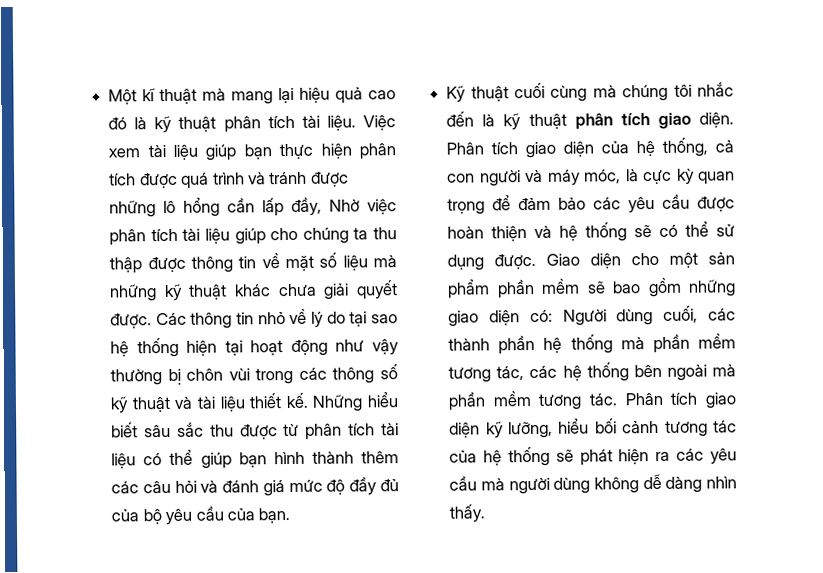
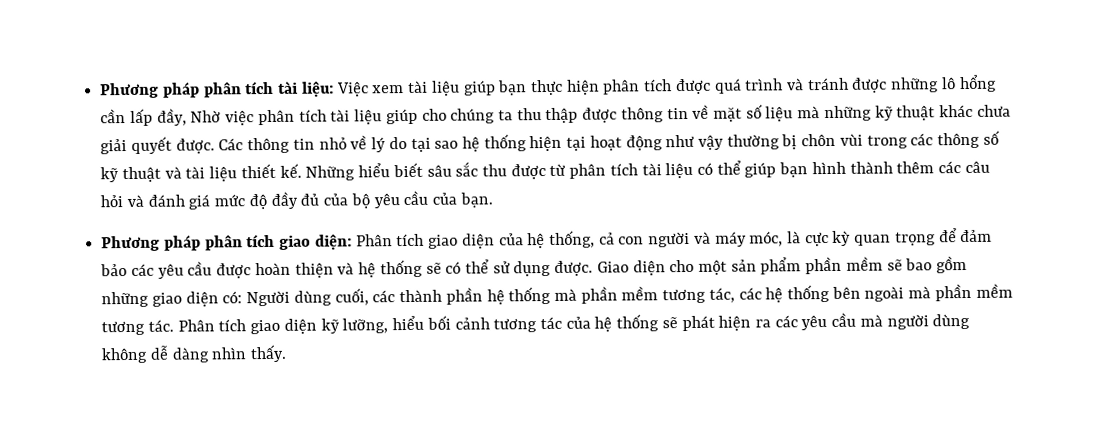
- Một kĩ thuật mà mang lại hiệu quả cao đó là kỹ thuật phân tích tài liệu. Việc xem tài liệu giúp bạn thực hiện phân tích được quá trình và tránh được những lô hổng cần lấp đầy, Nhờ việc phân tích tài liệu giúp cho chúng ta thu thập được thông tin về mặt số liệu mà những kỹ thuật khác chưa giải quyết được.
+ Phương pháp phân tích tài liệu: Việc xem tài liệu giúp bạn thực hiện phân tích được quá trình và tránh được những lô hổng cần lấp đầy, Nhờ việc phân tích tài liệu giúp cho chúng ta thu thập được thông tin về mặt số liệu mà những kỹ thuật khác chưa giải quyết được.
- Kỹ thuật cuối cùng mà chúng tôi nhắc đến là kỹ thuật phân tích giao diện. Phân tích giao diện của hệ thống, cả con người và máy móc, là cực kỳ quan trọng để đảm bảo các yêu cầu được hoàn thiện và hệ thống sẽ có thể sử dụng được.
+ Phương pháp phân tích giao diện: Phân tích giao diện của hệ thống, cả con người và máy móc, là cực kỳ quan trọng để đảm bảo các yêu cầu được hoàn thiện và hệ thống sẽ có thể sử dụng được.

